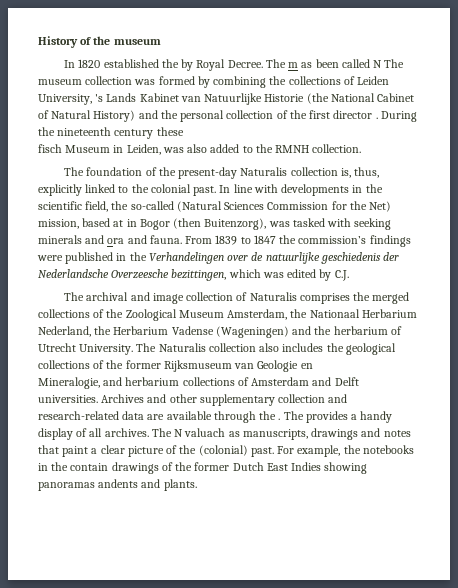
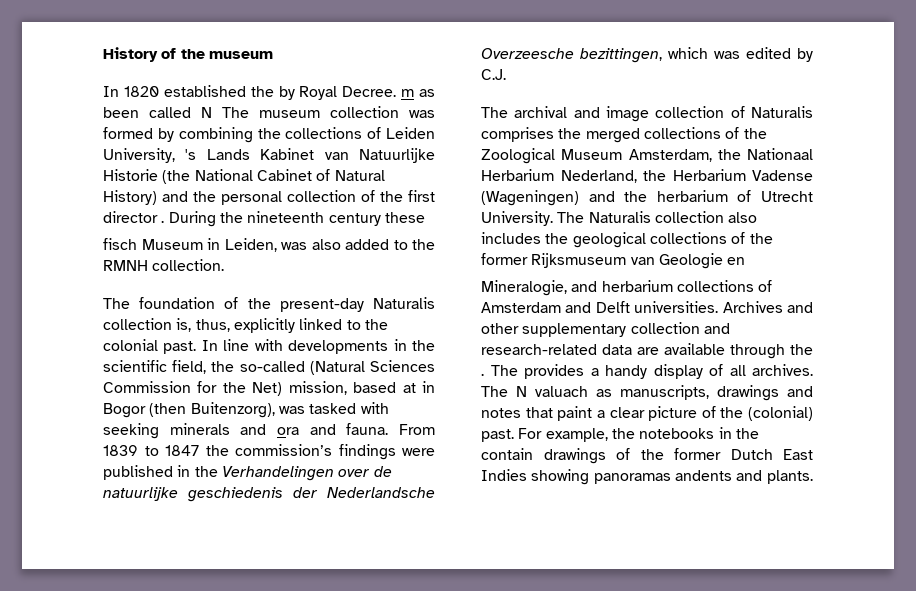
- In 1820 established the by Royal Decree. The m as been called N The museum collection was formed by combining the collections of Leiden University, 's Lands Kabinet van Natuurlijke Historie (the National Cabinet of Natural History) and the personal collection of the first director .
+ In 1820 established the by Royal Decree. m as been called N The museum collection was formed by combining the collections of Leiden University, 's Lands Kabinet van Natuurlijke Historie (the National Cabinet of Natural History) and the personal collection of the first director .

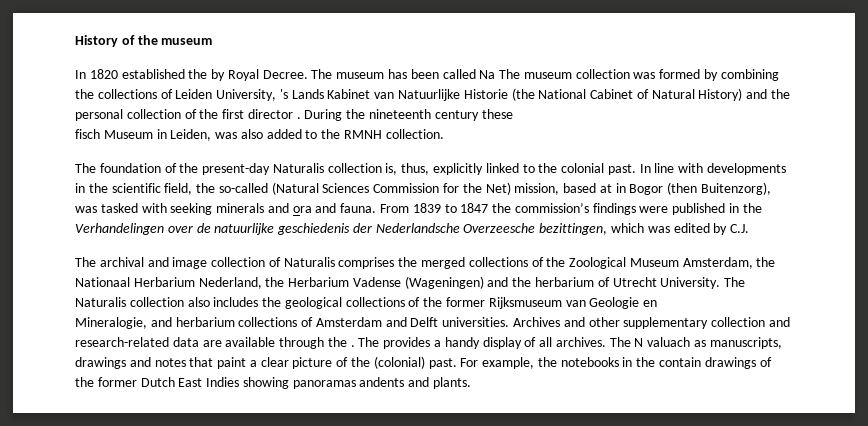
- In 1820 established the by Royal Decree. m as been called N The museum collection was formed by combining the collections of Leiden University, 's Lands Kabinet van Natuurlijke Historie (the National Cabinet of Natural History) and the personal collection of the first director .
+ In 1820 established the by Royal Decree. The museum has been called Na The museum collection was formed by combining the collections of Leiden University, 's Lands Kabinet van Natuurlijke Historie (the National Cabinet of Natural History) and the personal collection of the first director .

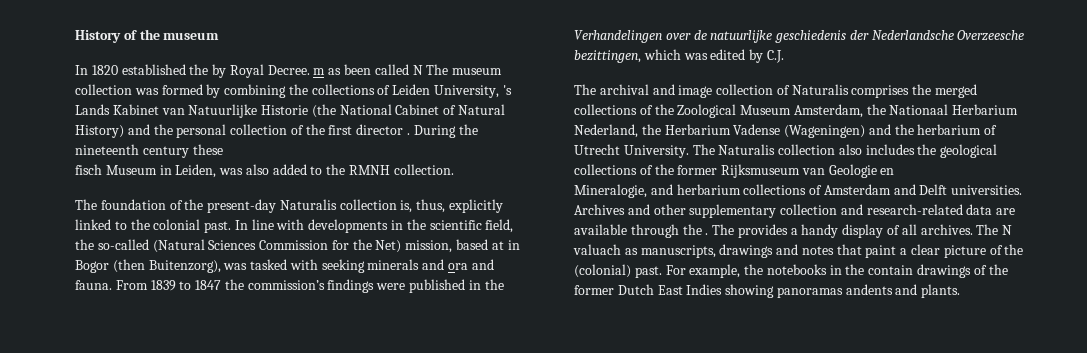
- In 1820 established the by Royal Decree. The museum has been called Na The museum collection was formed by combining the collections of Leiden University, 's Lands Kabinet van Natuurlijke Historie (the National Cabinet of Natural History) and the personal collection of the first director .
+ In 1820 established the by Royal Decree. m as been called N The museum collection was formed by combining the collections of Leiden University, 's Lands Kabinet van Natuurlijke Historie (the National Cabinet of Natural History) and the personal collection of the first director .

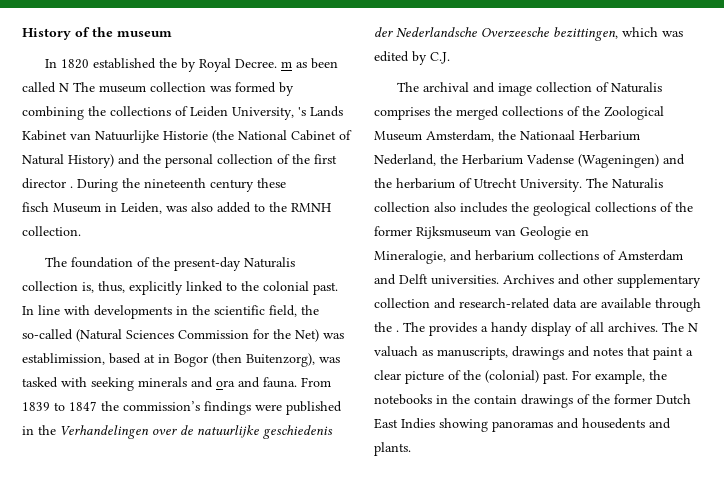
- In line with developments in the scientific field, the so-called (Natural Sciences Commission for the Net) mission, based at in Bogor (then Buitenzorg), was tasked with seeking minerals and ora and fauna.
+ In line with developments in the scientific field, the so-called (Natural Sciences Commission for the Net) was establimission, based at in Bogor (then Buitenzorg), was tasked with seeking minerals and ora and fauna.
- For example, the notebooks in the contain drawings of the former Dutch East Indies showing panoramas andents and plants.
+ For example, the notebooks in the contain drawings of the former Dutch East Indies showing panoramas and housedents and plants.

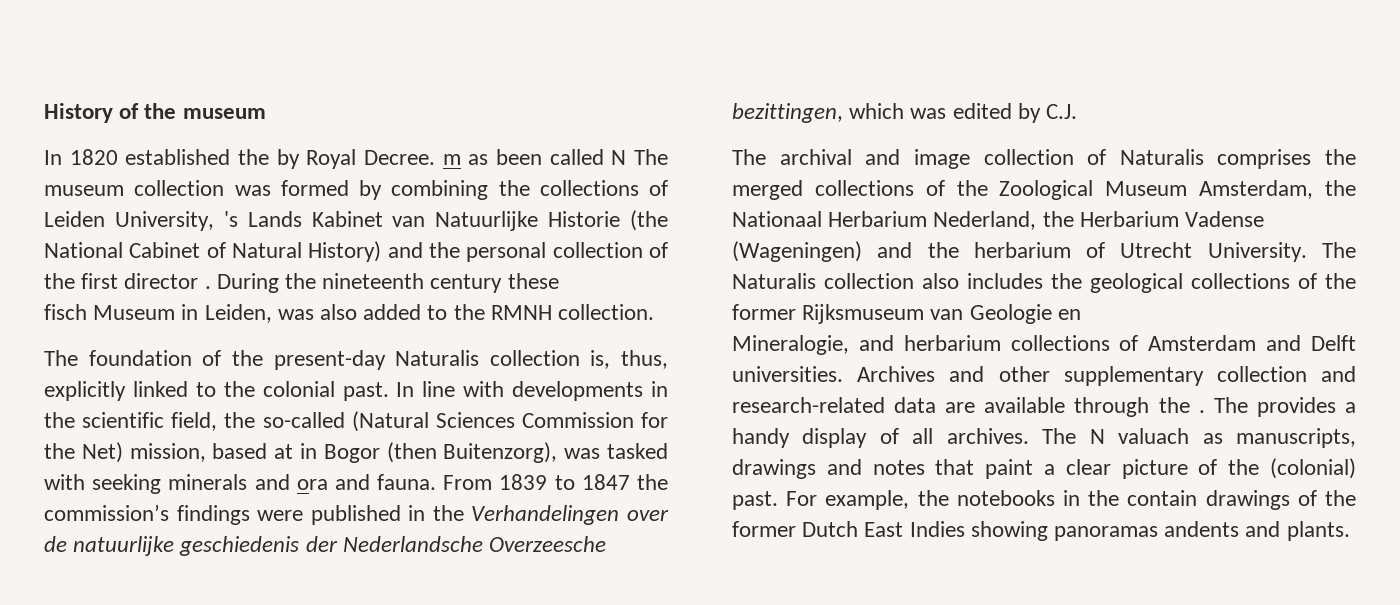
- In line with developments in the scientific field, the so-called (Natural Sciences Commission for the Net) was establimission, based at in Bogor (then Buitenzorg), was tasked with seeking minerals and ora and fauna.
+ In line with developments in the scientific field, the so-called (Natural Sciences Commission for the Net) mission, based at in Bogor (then Buitenzorg), was tasked with seeking minerals and ora and fauna.
- For example, the notebooks in the contain drawings of the former Dutch East Indies showing panoramas and housedents and plants.
+ For example, the notebooks in the contain drawings of the former Dutch East Indies showing panoramas andents and plants.

